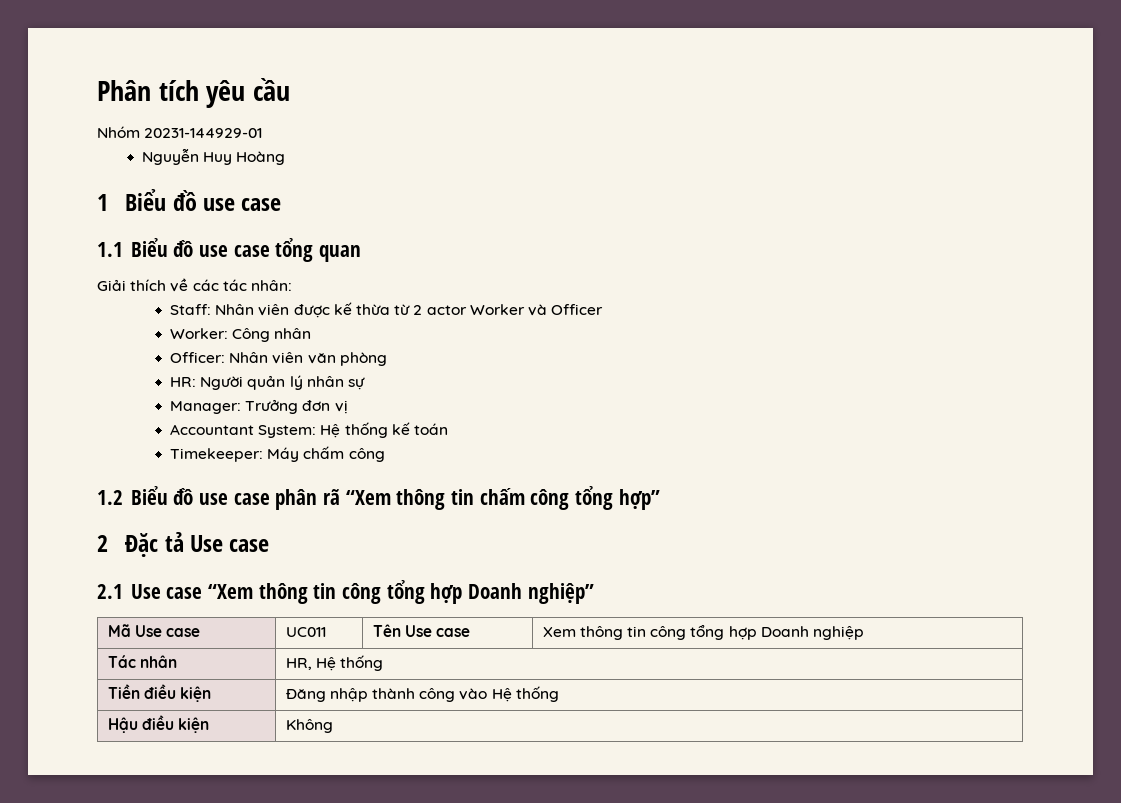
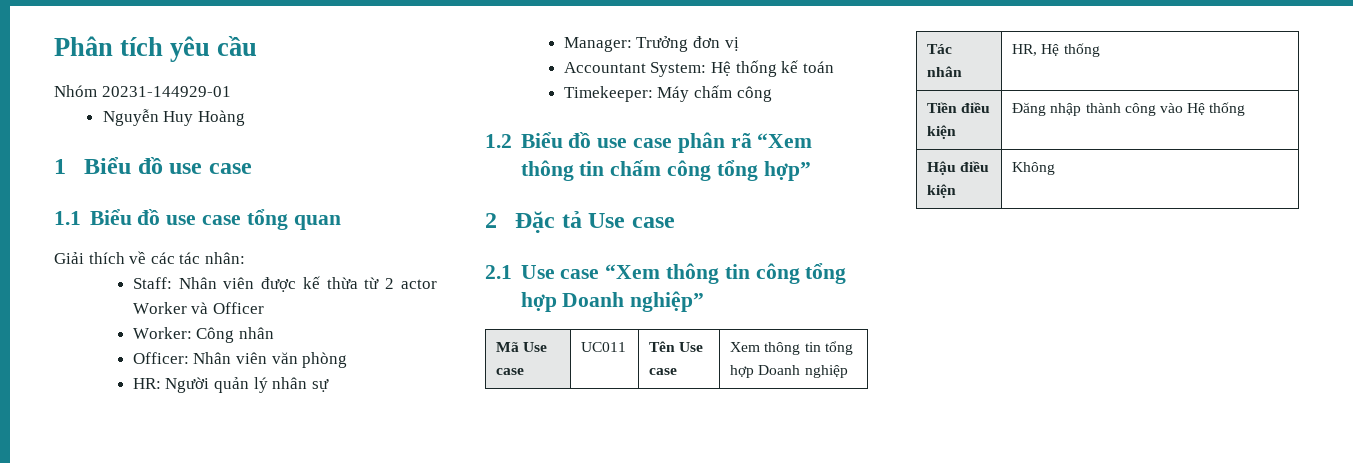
- Mã Use case | UC011 | Tên Use case | Xem thông tin công tổng hợp Doanh nghiệp
+ Mã Use case | UC011 | Tên Use case | Xem thông tin tổng hợp Doanh nghiệp

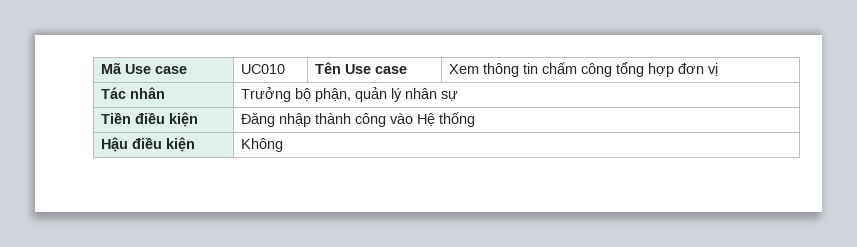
- Phân tích yêu cầu
- Nhóm 20231-144929-01
- Nguyễn Huy Hoàng
- 1 Biểu đồ use case
- 1.1 Biểu đồ use case tổng quan
- Giải thích về các tác nhân:
- Staff: Nhân viên được kế thừa từ 2 actor Worker và Officer
- Worker: Công nhân
- Officer: Nhân viên văn phòng
- HR: Người quản lý nhân sự
- Manager: Trưởng đơn vị
- Accountant System: Hệ thống kế toán
- Timekeeper: Máy chấm công
- 1.2 Biểu đồ use case phân rã “Xem thông tin chấm công tổng hợp”
- 2 Đặc tả Use case
- 2.1 Use case “Xem thông tin công tổng hợp Doanh nghiệp”
- Mã Use case | UC011 | Tên Use case | Xem thông tin tổng hợp Doanh nghiệp
- Tác nhân | HR, Hệ thống
+ Mã Use case | UC010 | Tên Use case | Xem thông tin chấm công tổng hợp đơn vị
+ Tác nhân | Trưởng bộ phận, quản lý nhân sự

